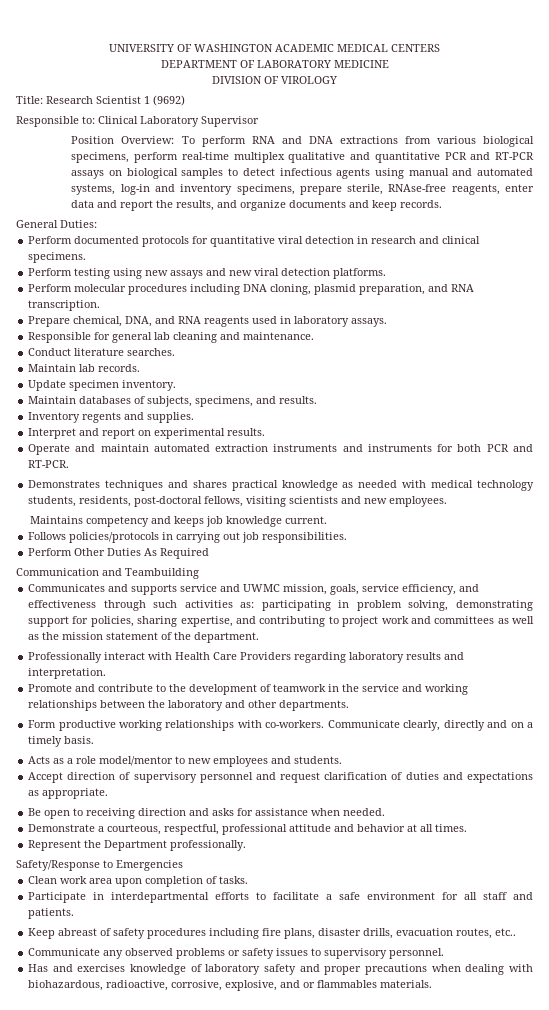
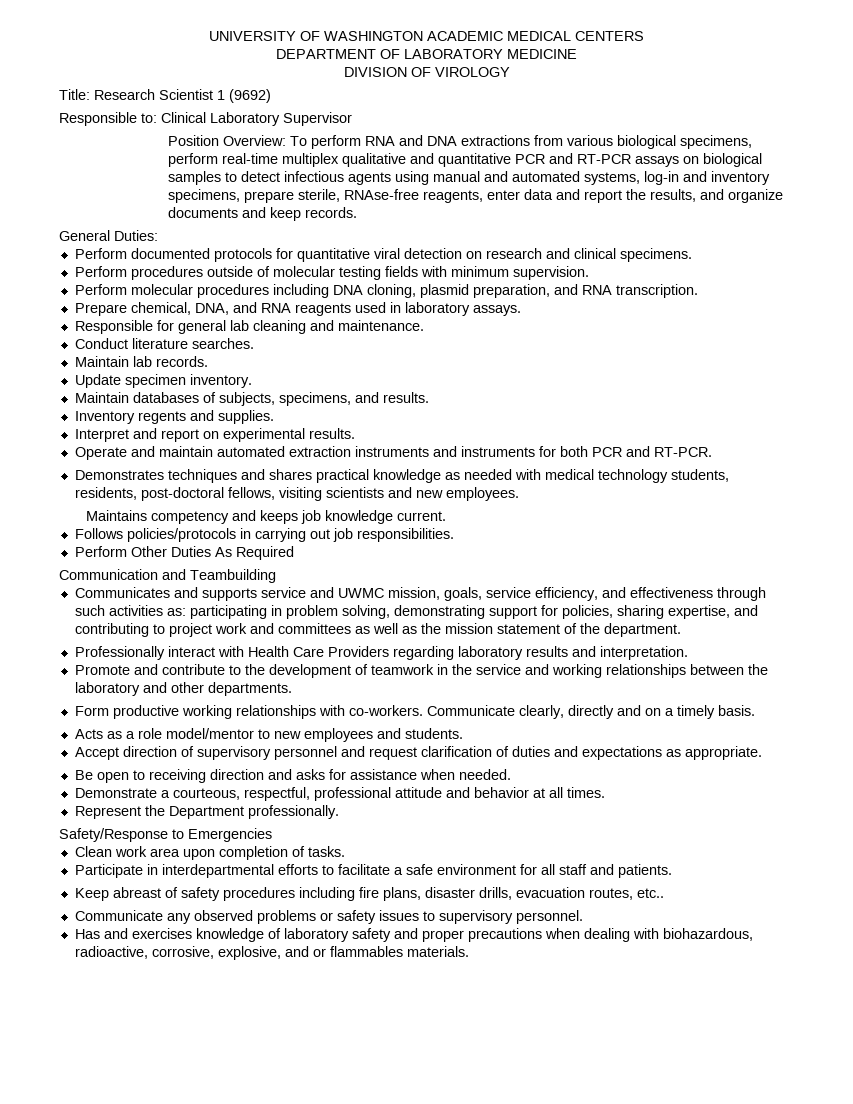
- Perform documented protocols for quantitative viral detection in research and clinical specimens.
+ Perform documented protocols for quantitative viral detection on research and clinical specimens.
- Perform testing using new assays and new viral detection platforms.
+ Perform procedures outside of molecular testing fields with minimum supervision.

